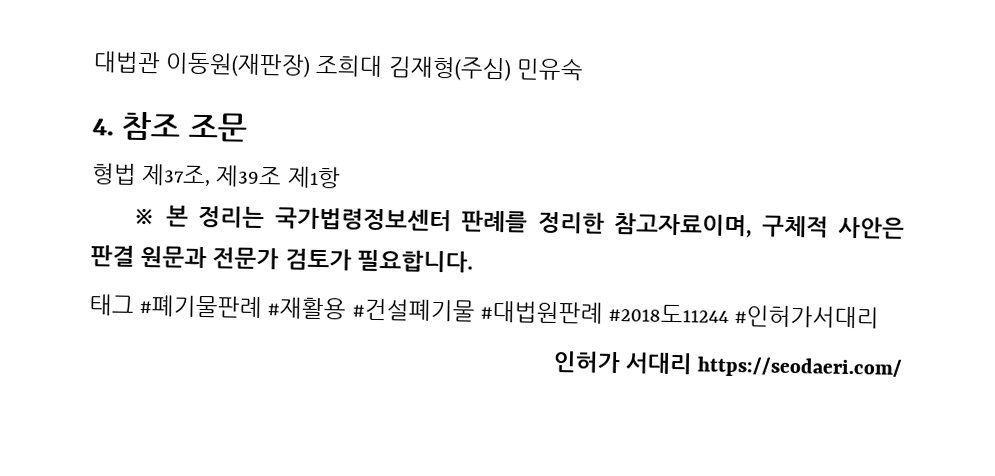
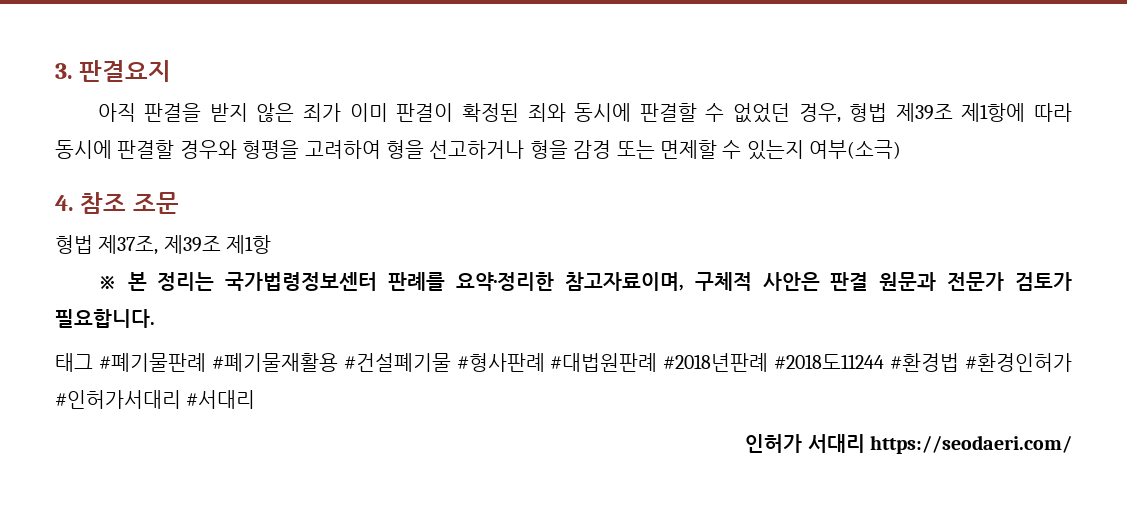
- 대법관 이동원(재판장) 조희대 김재형(주심) 민유숙
+ 3. 판결요지
+ 아직 판결을 받지 않은 죄가 이미 판결이 확정된 죄와 동시에 판결할 수 없었던 경우, 형법 제39조 제1항에 따라 동시에 판결할 경우와 형평을 고려하여 형을 선고하거나 형을 감경 또는 면제할 수 있는지 여부(소극)
- ※ 본 정리는 국가법령정보센터 판례를 정리한 참고자료이며, 구체적 사안은 판결 원문과 전문가 검토가 필요합니다.
+ ※ 본 정리는 국가법령정보센터 판례를 요약·정리한 참고자료이며, 구체적 사안은 판결 원문과 전문가 검토가 필요합니다.
- 태그 #폐기물판례 #재활용 #건설폐기물 #대법원판례 #2018도11244 #인허가서대리
+ 태그 #폐기물판례 #폐기물재활용 #건설폐기물 #형사판례 #대법원판례 #2018년판례 #2018도11244 #환경법 #환경인허가 #인허가서대리 #서대리

